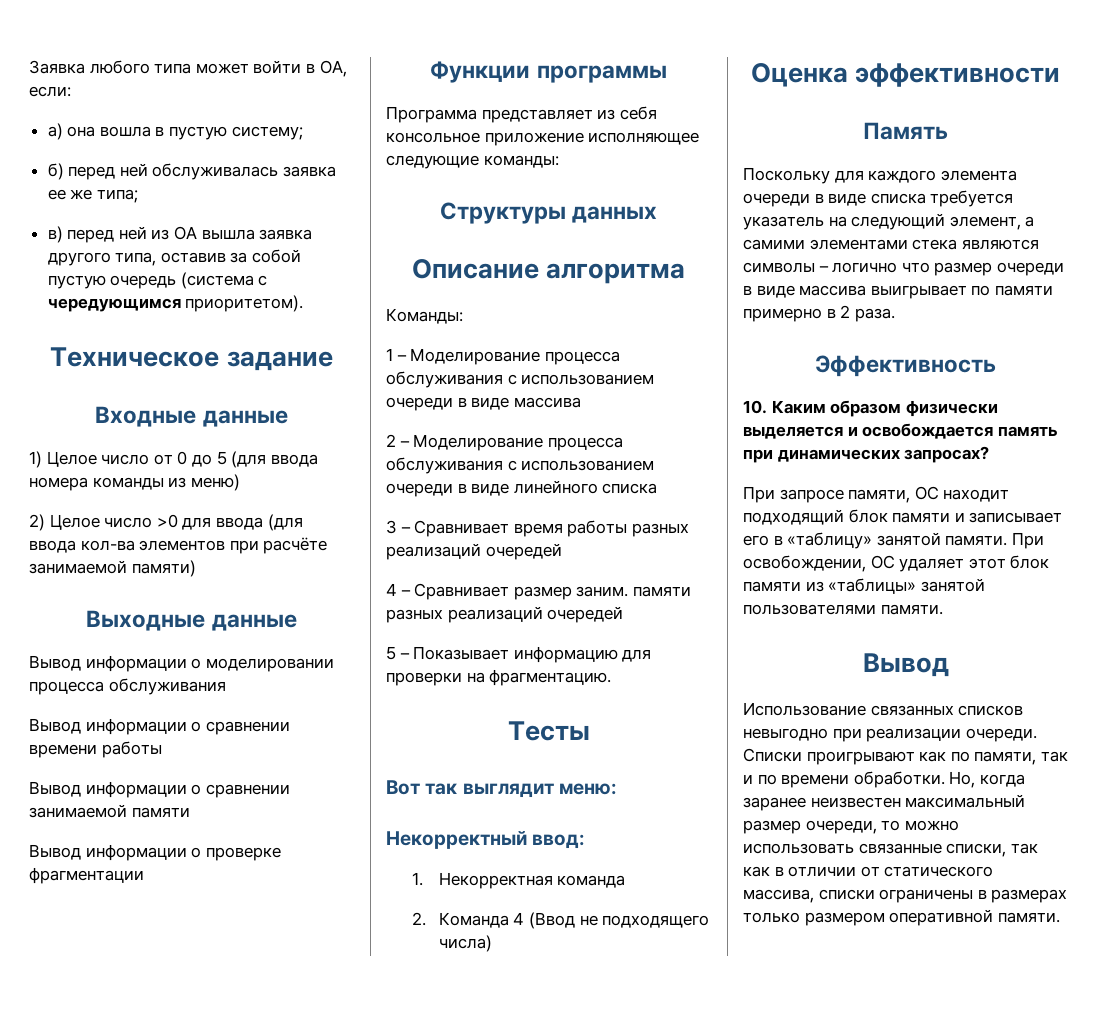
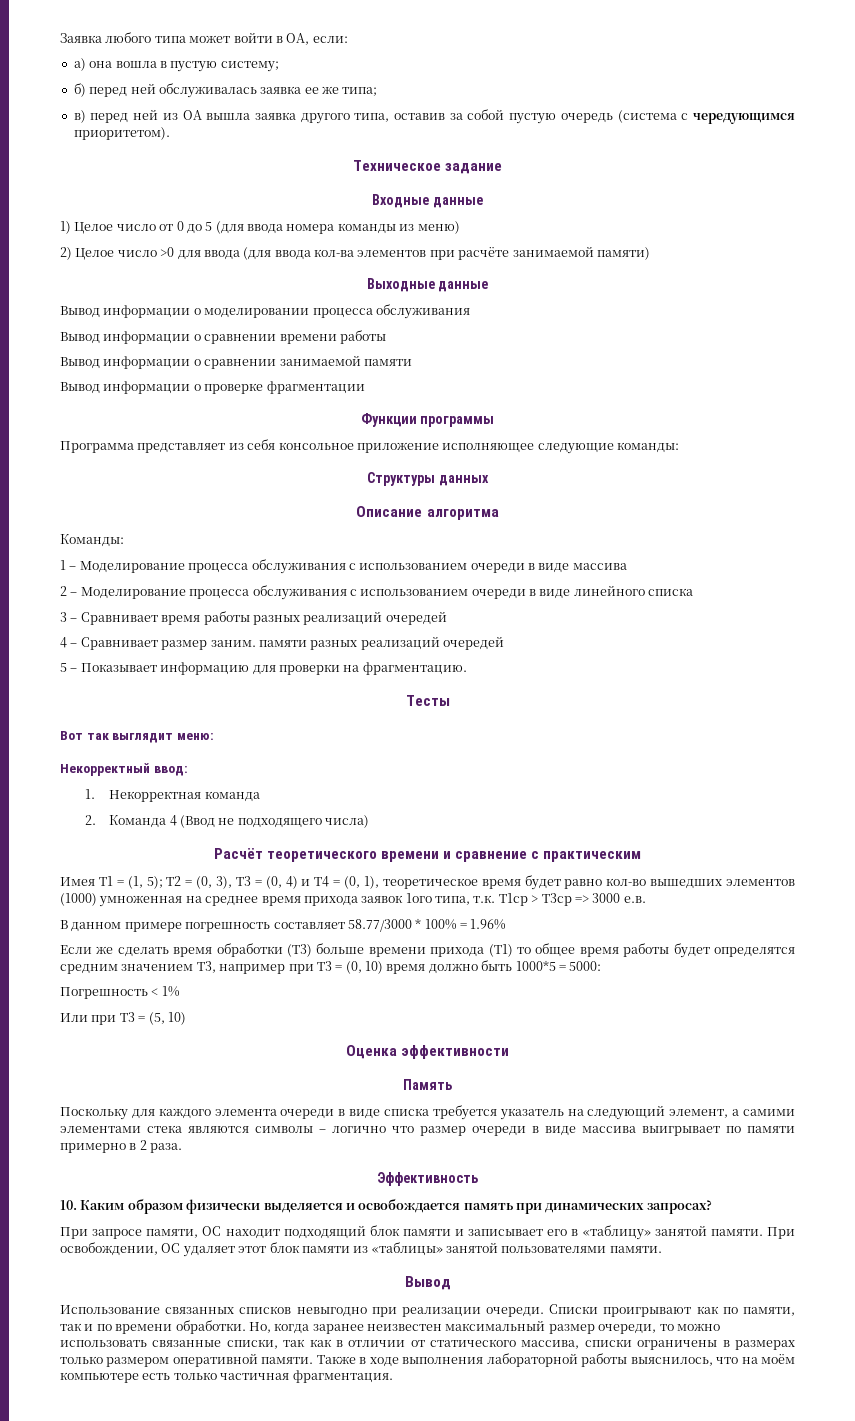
+ Расчёт теоретического времени и сравнение с практическим
+ Имея T1 = (1, 5); T2 = (0, 3), T3 = (0, 4) и T4 = (0, 1), теоретическое время будет равно кол-во вышедших элементов (1000) умноженная на среднее время прихода заявок 1ого типа, т.к. T1ср > T3ср => 3000 е.в.
+ В данном примере погрешность составляет 58.77/3000 * 100% = 1.96%
+ Если же сделать время обработки (T3) больше времени прихода (T1) то общее время работы будет определятся средним значением T3, например при T3 = (0, 10) время должно быть 1000*5 = 5000:
+ Погрешность < 1%
+ Или при T3 = (5, 10)
+ Также в ходе выполнения лабораторной работы выяснилось, что на моём компьютере есть только частичная фрагментация.

